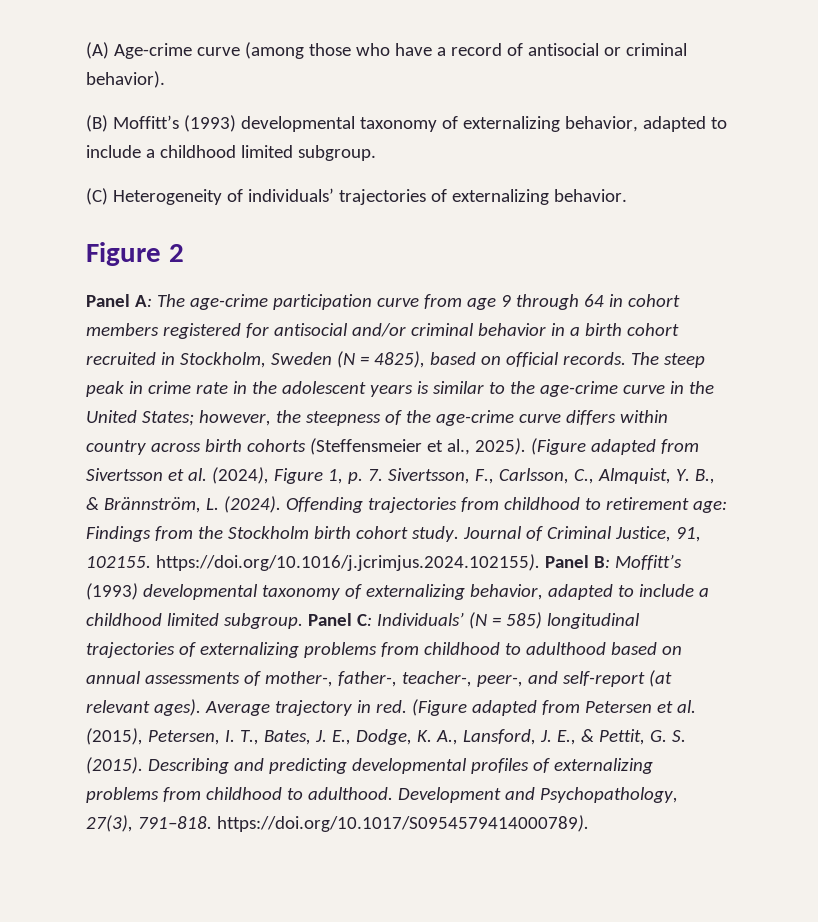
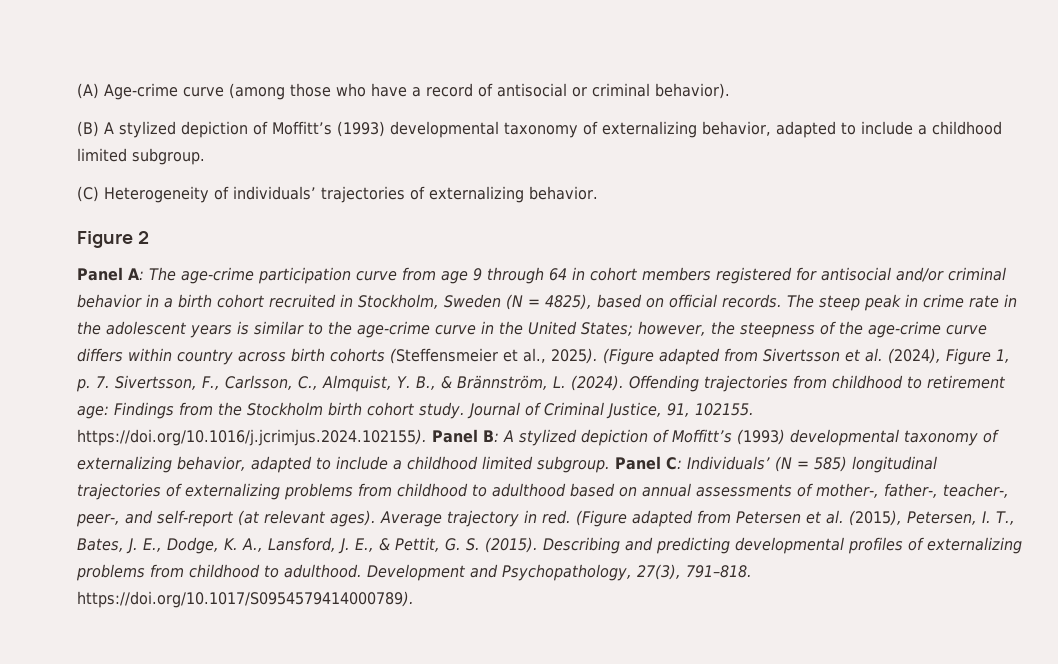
- (B) Moffitt’s (1993) developmental taxonomy of externalizing behavior, adapted to include a childhood limited subgroup.
+ (B) A stylized depiction of Moffitt’s (1993) developmental taxonomy of externalizing behavior, adapted to include a childhood limited subgroup.
- Journal of Criminal Justice, 91, 102155. https://doi.org/10.1016/j.jcrimjus.2024.102155). Panel B: Moffitt’s (1993) developmental taxonomy of externalizing behavior, adapted to include a childhood limited subgroup.
+ Journal of Criminal Justice, 91, 102155. https://doi.org/10.1016/j.jcrimjus.2024.102155). Panel B: A stylized depiction of Moffitt’s (1993) developmental taxonomy of externalizing behavior, adapted to include a childhood limited subgroup.

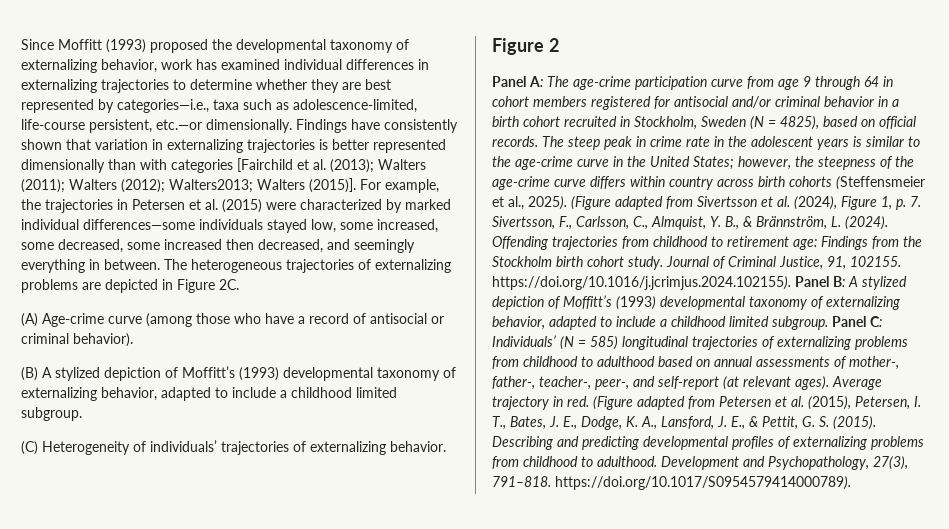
+ Since Moffitt (1993) proposed the developmental taxonomy of externalizing behavior, work has examined individual differences in externalizing trajectories to determine whether they are best represented by categories—i.e., taxa such as adolescence-limited, life-course persistent, etc.—or dimensionally. Findings have consistently shown that variation in externalizing trajectories is better represented dimensionally than with categories [Fairchild et al. (2013); Walters (2011); Walters (2012); Walters2013; Walters (2015)]. For example, the trajectories in Petersen et al. (2015) were characterized by marked individual differences—some individuals stayed low, some increased, some decreased, some increased then decreased, and seemingly everything in between. The heterogeneous trajectories of externalizing problems are depicted in Figure 2C.

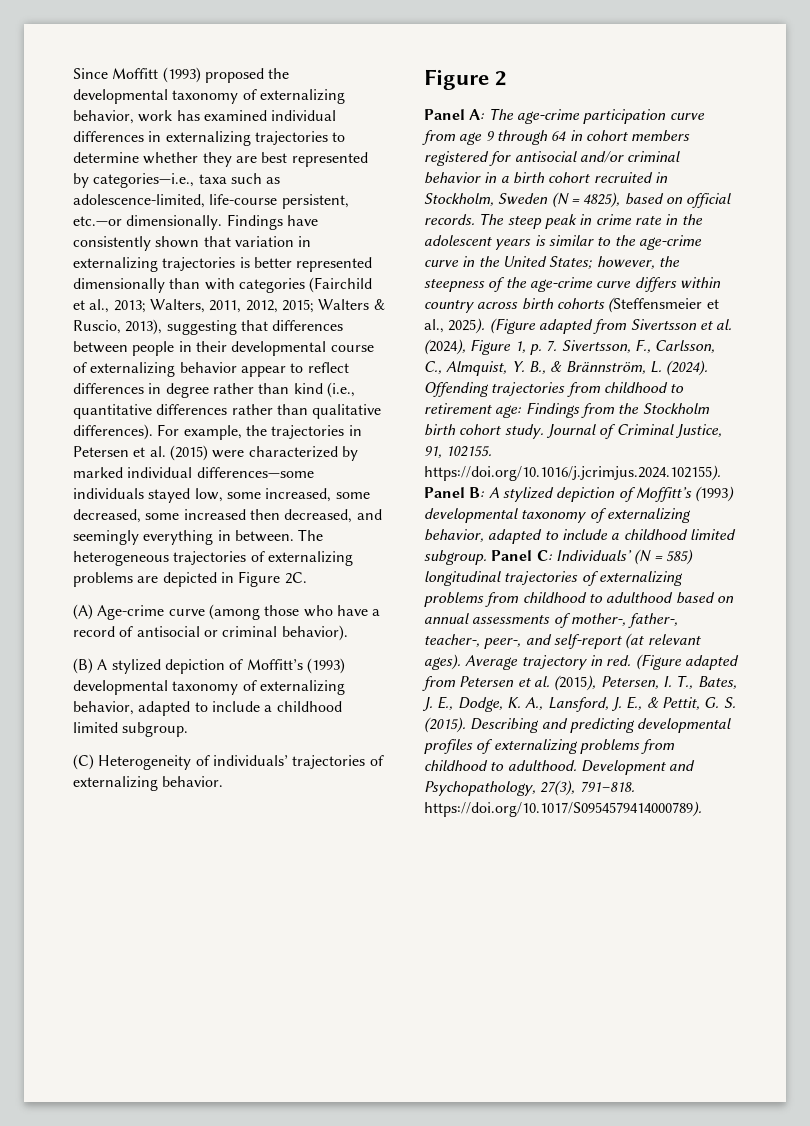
- Findings have consistently shown that variation in externalizing trajectories is better represented dimensionally than with categories [Fairchild et al. (2013); Walters (2011); Walters (2012); Walters2013; Walters (2015)].
+ Findings have consistently shown that variation in externalizing trajectories is better represented dimensionally than with categories (Fairchild et al., 2013; Walters, 2011, 2012, 2015; Walters & Ruscio, 2013), suggesting that differences between people in their developmental course of externalizing behavior appear to reflect differences in degree rather than kind (i.e., quantitative differences rather than qualitative differences).

